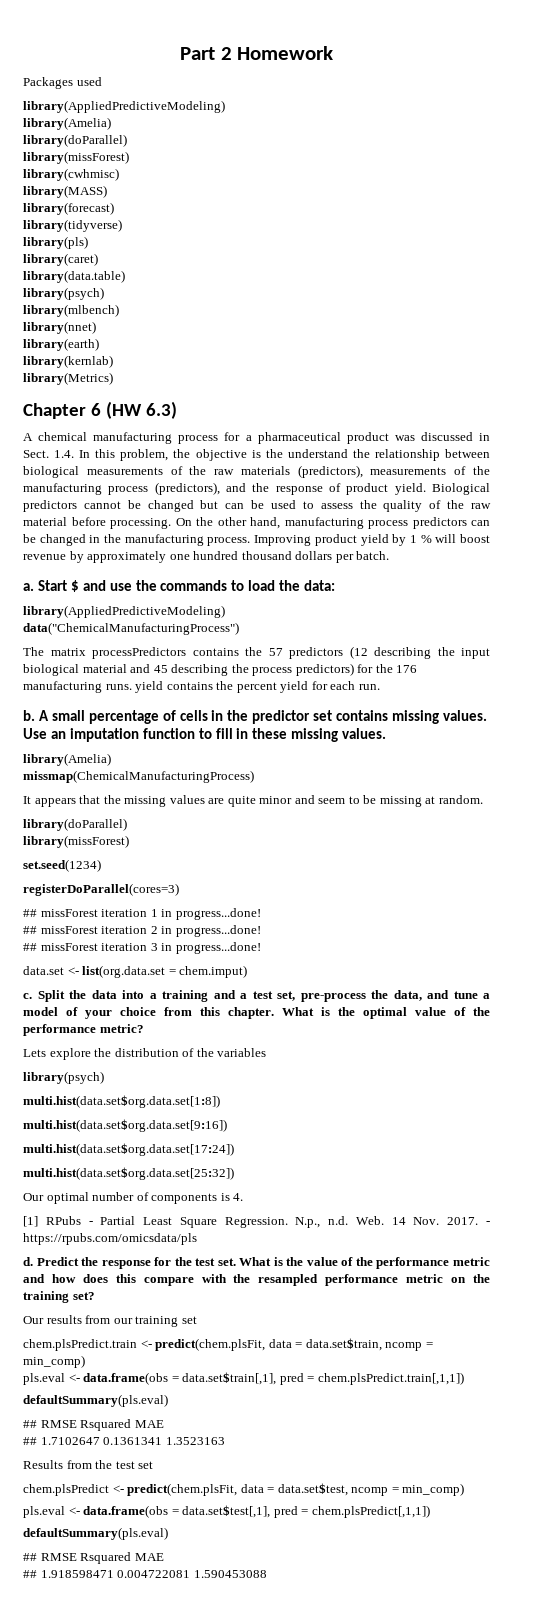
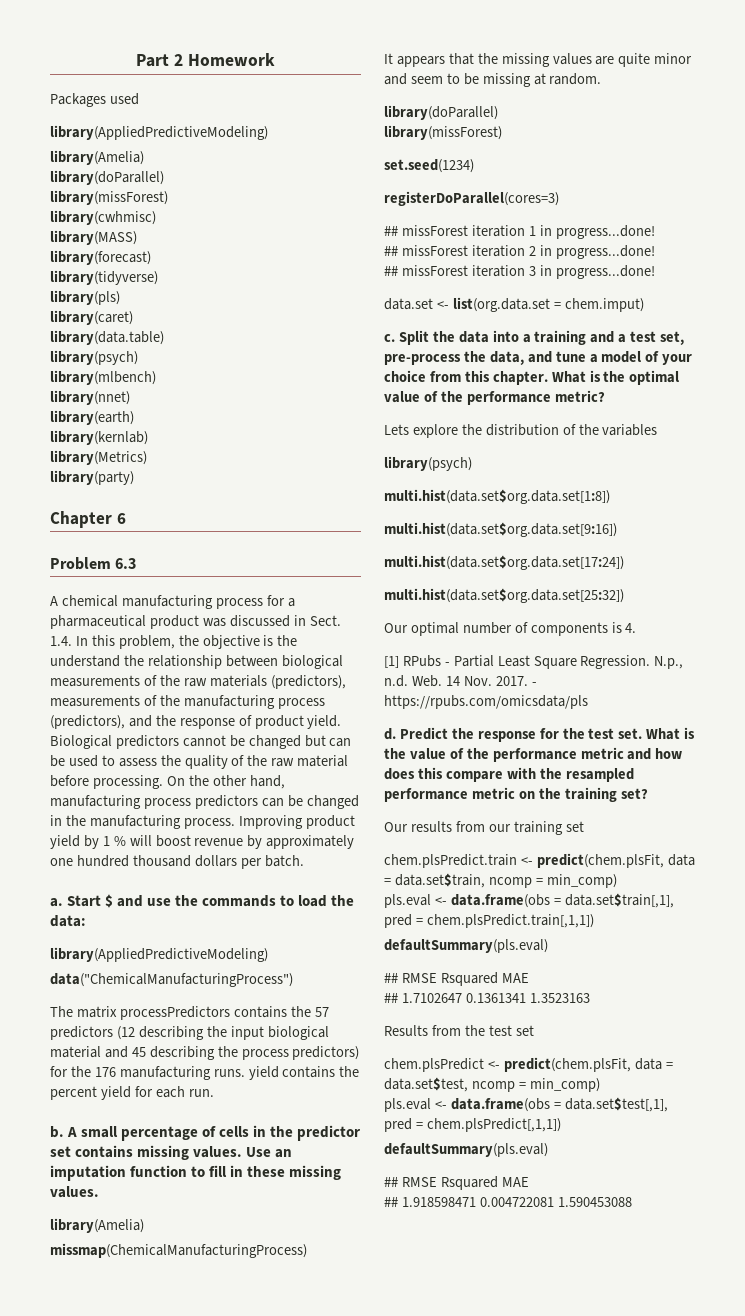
+ library(party)
- Chapter 6 (HW 6.3)
+ Chapter 6
+ Problem 6.3

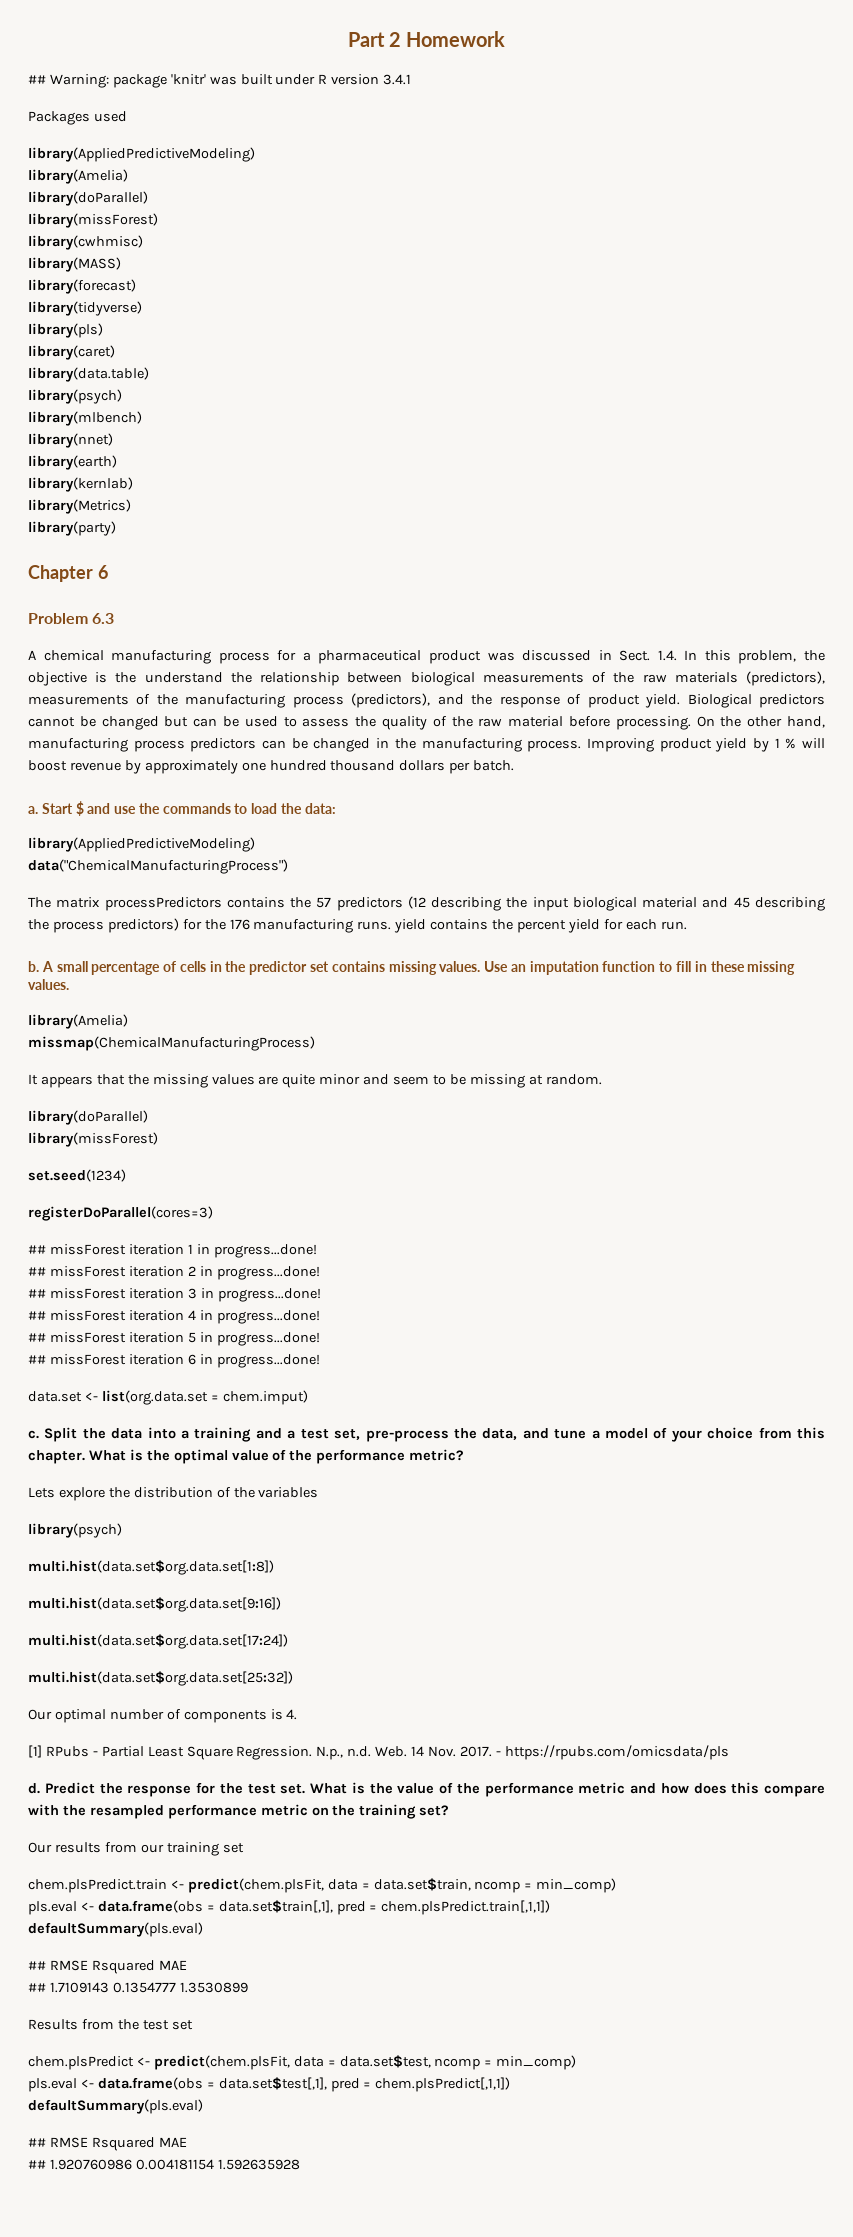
+ ## Warning: package 'knitr' was built under R version 3.4.1
+ ## missForest iteration 4 in progress...done!
+ ## missForest iteration 5 in progress...done!
+ ## missForest iteration 6 in progress...done!
- ## 1.7102647 0.1361341 1.3523163
+ ## 1.7109143 0.1354777 1.3530899
- ## 1.918598471 0.004722081 1.590453088
+ ## 1.920760986 0.004181154 1.592635928

